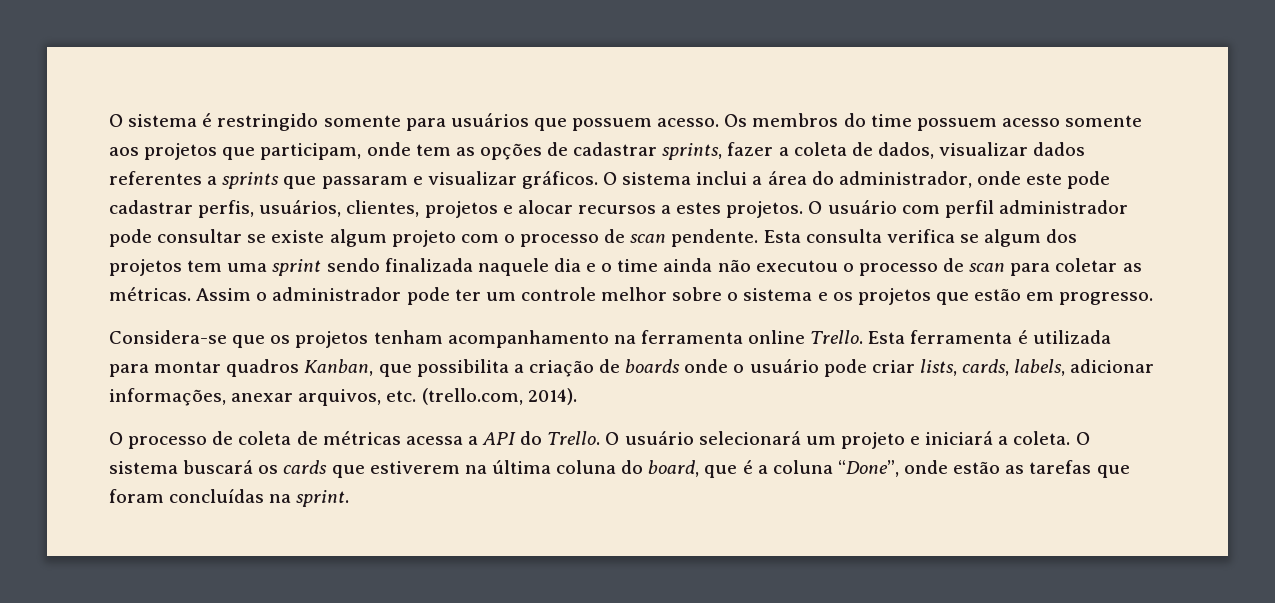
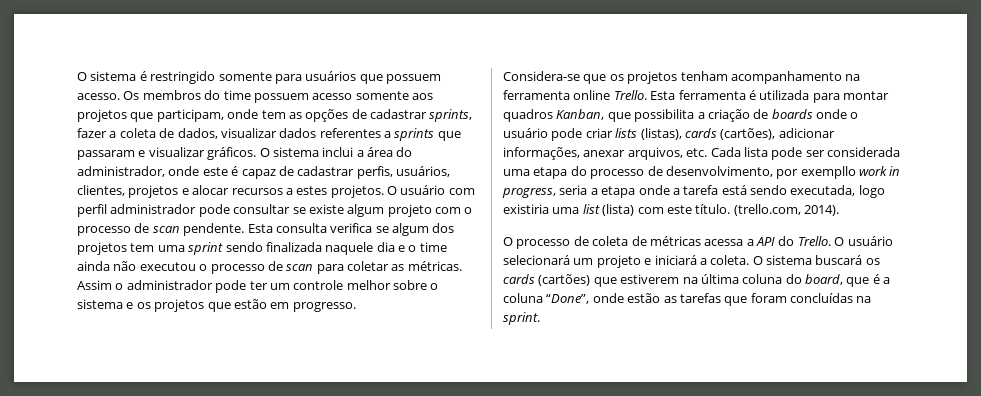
- O sistema inclui a área do administrador, onde este pode cadastrar perfis, usuários, clientes, projetos e alocar recursos a estes projetos.
+ O sistema inclui a área do administrador, onde este é capaz de cadastrar perfis, usuários, clientes, projetos e alocar recursos a estes projetos.
- Esta ferramenta é utilizada para montar quadros Kanban, que possibilita a criação de boards onde o usuário pode criar lists, cards, labels, adicionar informações, anexar arquivos, etc. (trello.com, 2014).
+ Esta ferramenta é utilizada para montar quadros Kanban, que possibilita a criação de boards onde o usuário pode criar lists (listas), cards (cartões), adicionar informações, anexar arquivos, etc. Cada lista pode ser considerada uma etapa do processo de desenvolvimento, por exempllo work in progress, seria a etapa onde a tarefa está sendo executada, logo existiria uma list (lista) com este título. (trello.com, 2014).
- O sistema buscará os cards que estiverem na última coluna do board, que é a coluna “Done”, onde estão as tarefas que foram concluídas na sprint.
+ O sistema buscará os cards (cartões) que estiverem na última coluna do board, que é a coluna “Done”, onde estão as tarefas que foram concluídas na sprint.

